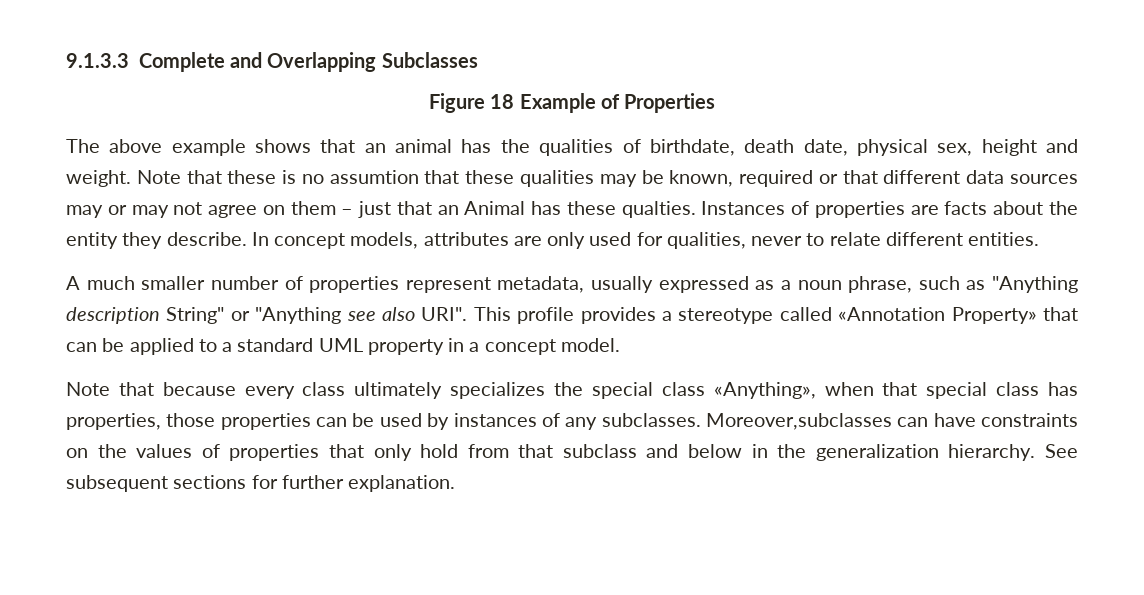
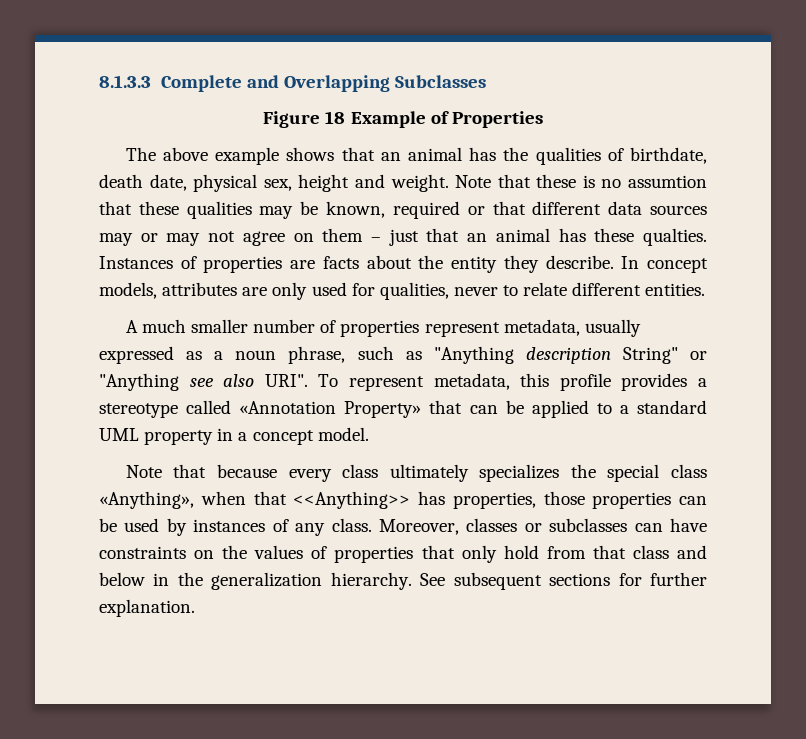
- 9.1.3.3 Complete and Overlapping Subclasses
+ 8.1.3.3 Complete and Overlapping Subclasses
- Note that these is no assumtion that these qualities may be known, required or that different data sources may or may not agree on them – just that an Animal has these qualties.
+ Note that these is no assumtion that these qualities may be known, required or that different data sources may or may not agree on them – just that an animal has these qualties.
- This profile provides a stereotype called «Annotation Property» that can be applied to a standard UML property in a concept model.
+ To represent metadata, this profile provides a stereotype called «Annotation Property» that can be applied to a standard UML property in a concept model.
- Note that because every class ultimately specializes the special class «Anything», when that special class has properties, those properties can be used by instances of any subclasses. Moreover,subclasses can have constraints on the values of properties that only hold from that subclass and below in the generalization hierarchy.
+ Note that because every class ultimately specializes the special class «Anything», when that <<Anything>> has properties, those properties can be used by instances of any class. Moreover, classes or subclasses can have constraints on the values of properties that only hold from that class and below in the generalization hierarchy.

